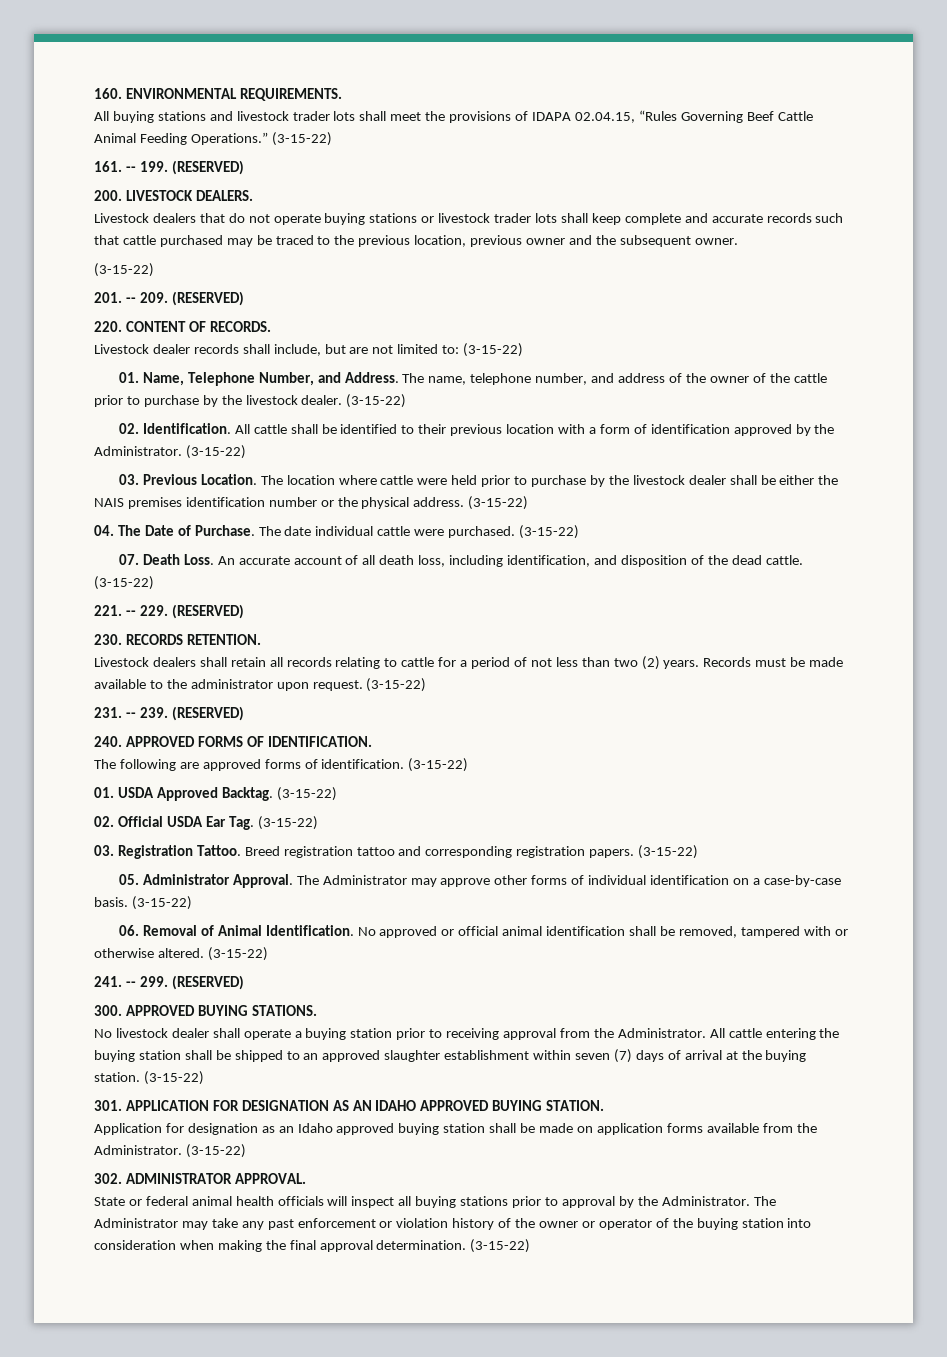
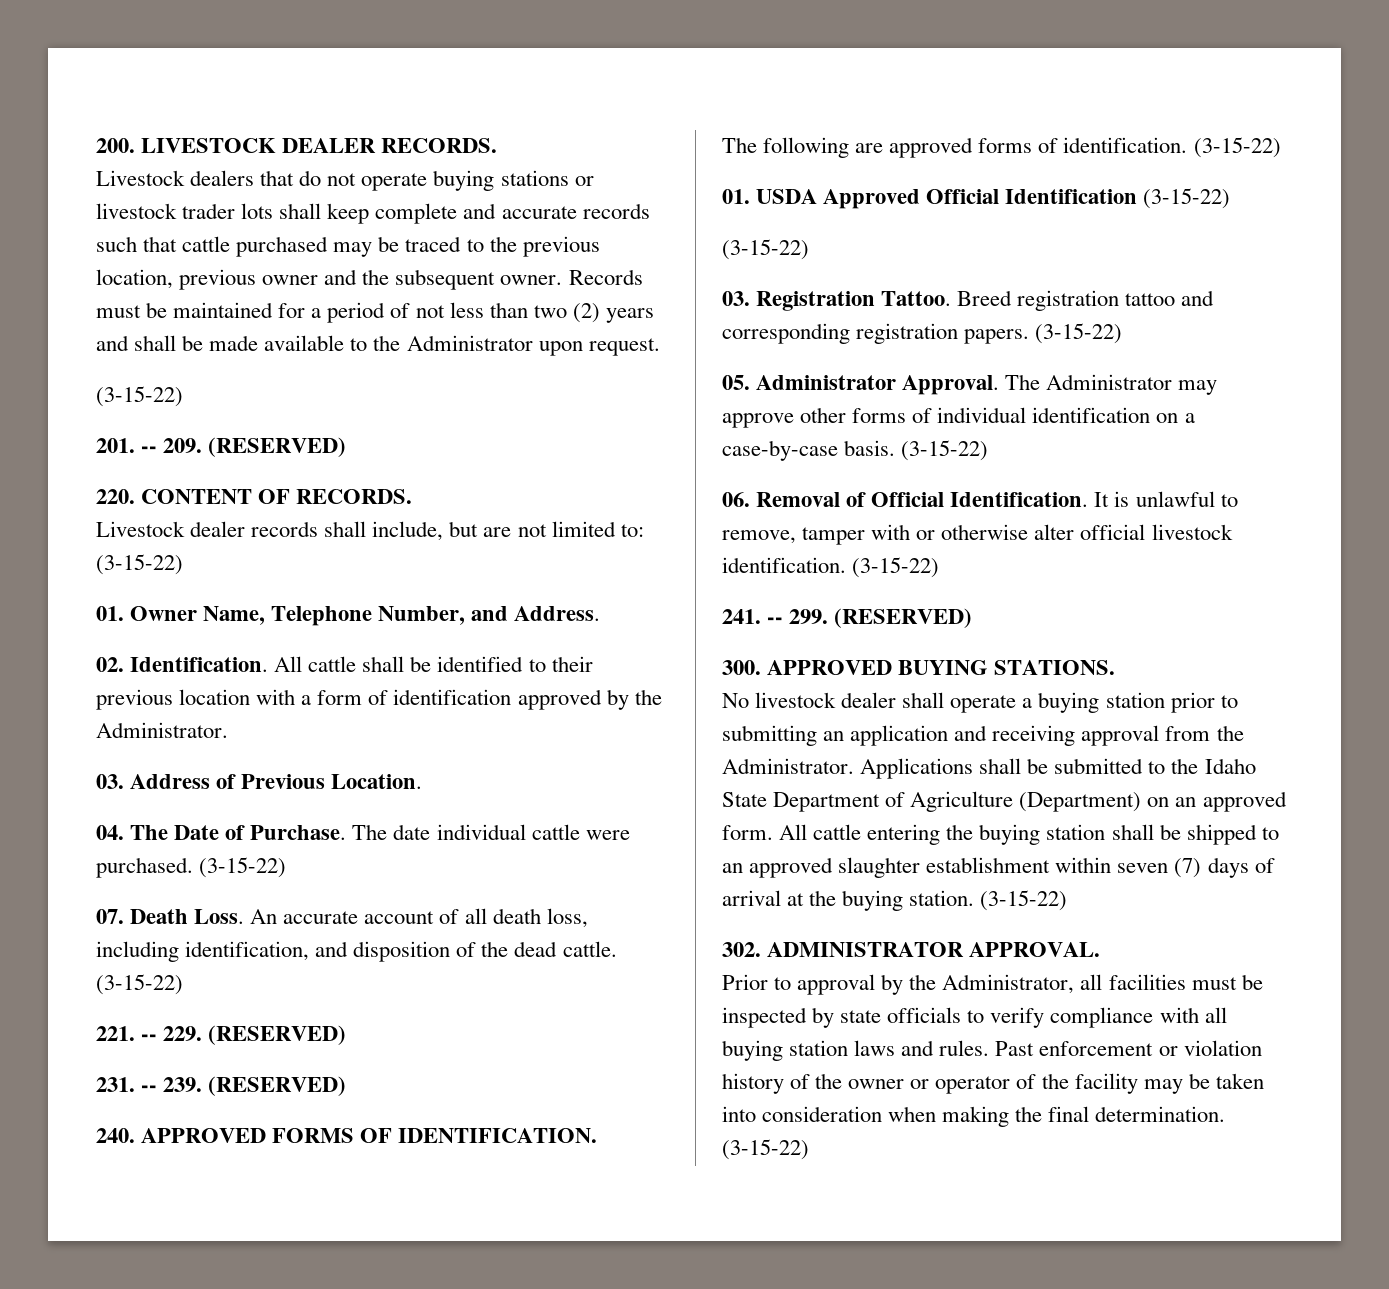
- 160. ENVIRONMENTAL REQUIREMENTS.
- All buying stations and livestock trader lots shall meet the provisions of IDAPA 02.04.15, “Rules Governing Beef Cattle Animal Feeding Operations.” (3-15-22)
- 161. -- 199. (RESERVED)
- 200. LIVESTOCK DEALERS.
+ 200. LIVESTOCK DEALER RECORDS.
+ Records must be maintained for a period of not less than two (2) years and shall be made available to the Administrator upon request.
- 01. Name, Telephone Number, and Address. The name, telephone number, and address of the owner of the cattle prior to purchase by the livestock dealer. (3-15-22)
+ 01. Owner Name, Telephone Number, and Address.
- All cattle shall be identified to their previous location with a form of identification approved by the Administrator. (3-15-22)
- 03. Previous Location. The location where cattle were held prior to purchase by the livestock dealer shall be either the NAIS premises identification number or the physical address. (3-15-22)
+ All cattle shall be identified to their previous location with a form of identification approved by the Administrator.
+ 03. Address of Previous Location.
- 230. RECORDS RETENTION.
- Livestock dealers shall retain all records relating to cattle for a period of not less than two (2) years. Records must be made available to the administrator upon request. (3-15-22)
- 01. USDA Approved Backtag. (3-15-22)
- 02. Official USDA Ear Tag. (3-15-22)
+ 01. USDA Approved Official Identification (3-15-22)
+ (3-15-22)
- 06. Removal of Animal Identification. No approved or official animal identification shall be removed, tampered with or otherwise altered.
+ 06. Removal of Official Identification. It is unlawful to remove, tamper with or otherwise alter official livestock identification.
- No livestock dealer shall operate a buying station prior to receiving approval from the Administrator.
+ No livestock dealer shall operate a buying station prior to submitting an application and receiving approval from the Administrator.
+ Applications shall be submitted to the Idaho State Department of Agriculture (Department) on an approved form.
- 301. APPLICATION FOR DESIGNATION AS AN IDAHO APPROVED BUYING STATION.
- Application for designation as an Idaho approved buying station shall be made on application forms available from the Administrator. (3-15-22)
  302. ADMINISTRATOR APPROVAL.
- State or federal animal health officials will inspect all buying stations prior to approval by the Administrator. The Administrator may take any past enforcement or violation history of the owner or operator of the buying station into consideration when making the final approval determination.
+ Prior to approval by the Administrator, all facilities must be inspected by state officials to verify compliance with all buying station laws and rules. Past enforcement or violation history of the owner or operator of the facility may be taken into consideration when making the final determination.

